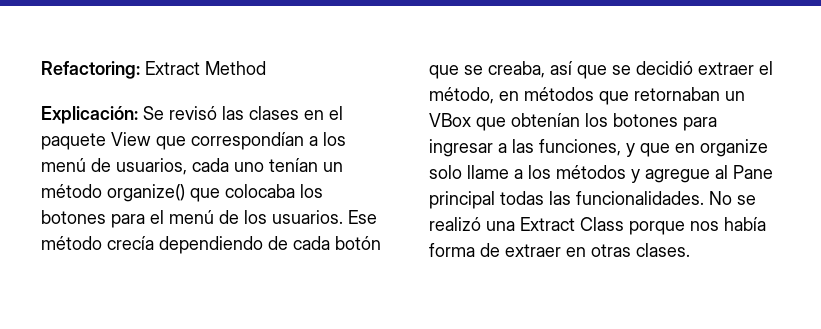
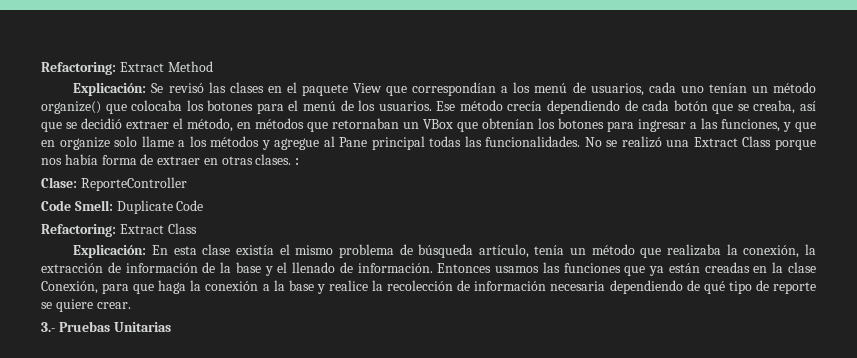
- No se realizó una Extract Class porque nos había forma de extraer en otras clases.
+ No se realizó una Extract Class porque nos había forma de extraer en otras clases. :
+ Clase: ReporteController
+ Code Smell: Duplicate Code
+ Refactoring: Extract Class
+ Explicación: En esta clase existía el mismo problema de búsqueda artículo, tenía un método que realizaba la conexión, la extracción de información de la base y el llenado de información. Entonces usamos las funciones que ya están creadas en la clase Conexión, para que haga la conexión a la base y realice la recolección de información necesaria dependiendo de qué tipo de reporte se quiere crear.
+ 3.- Pruebas Unitarias

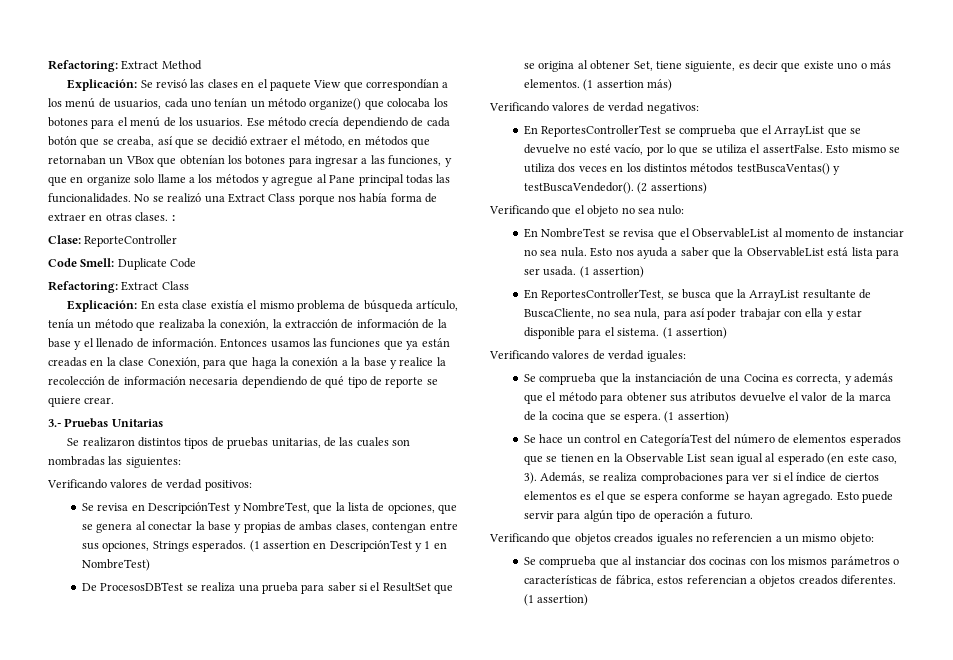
+ Se realizaron distintos tipos de pruebas unitarias, de las cuales son nombradas las siguientes:
+ Verificando valores de verdad positivos:
+ Se revisa en DescripciónTest y NombreTest, que la lista de opciones, que se genera al conectar la base y propias de ambas clases, contengan entre sus opciones, Strings esperados. (1 assertion en DescripciónTest y 1 en NombreTest)
+ De ProcesosDBTest se realiza una prueba para saber si el ResultSet que se origina al obtener Set, tiene siguiente, es decir que existe uno o más elementos. (1 assertion más)
+ Verificando valores de verdad negativos:
+ En ReportesControllerTest se comprueba que el ArrayList que se devuelve no esté vacío, por lo que se utiliza el assertFalse. Esto mismo se utiliza dos veces en los distintos métodos testBuscaVentas() y testBuscaVendedor(). (2 assertions)
+ Verificando que el objeto no sea nulo:
+ En NombreTest se revisa que el ObservableList al momento de instanciar no sea nula. Esto nos ayuda a saber que la ObservableList está lista para ser usada. (1 assertion)
+ En ReportesControllerTest, se busca que la ArrayList resultante de BuscaCliente, no sea nula, para así poder trabajar con ella y estar disponible para el sistema. (1 assertion)
+ Verificando valores de verdad iguales:
+ Se comprueba que la instanciación de una Cocina es correcta, y además que el método para obtener sus atributos devuelve el valor de la marca de la cocina que se espera. (1 assertion)
+ Se hace un control en CategoríaTest del número de elementos esperados que se tienen en la Observable List sean igual al esperado (en este caso, 3). Además, se realiza comprobaciones para ver si el índice de ciertos elementos es el que se espera conforme se hayan agregado. Esto puede servir para algún tipo de operación a futuro.
+ Verificando que objetos creados iguales no referencien a un mismo objeto:
+ Se comprueba que al instanciar dos cocinas con los mismos parámetros o características de fábrica, estos referencian a objetos creados diferentes. (1 assertion)

